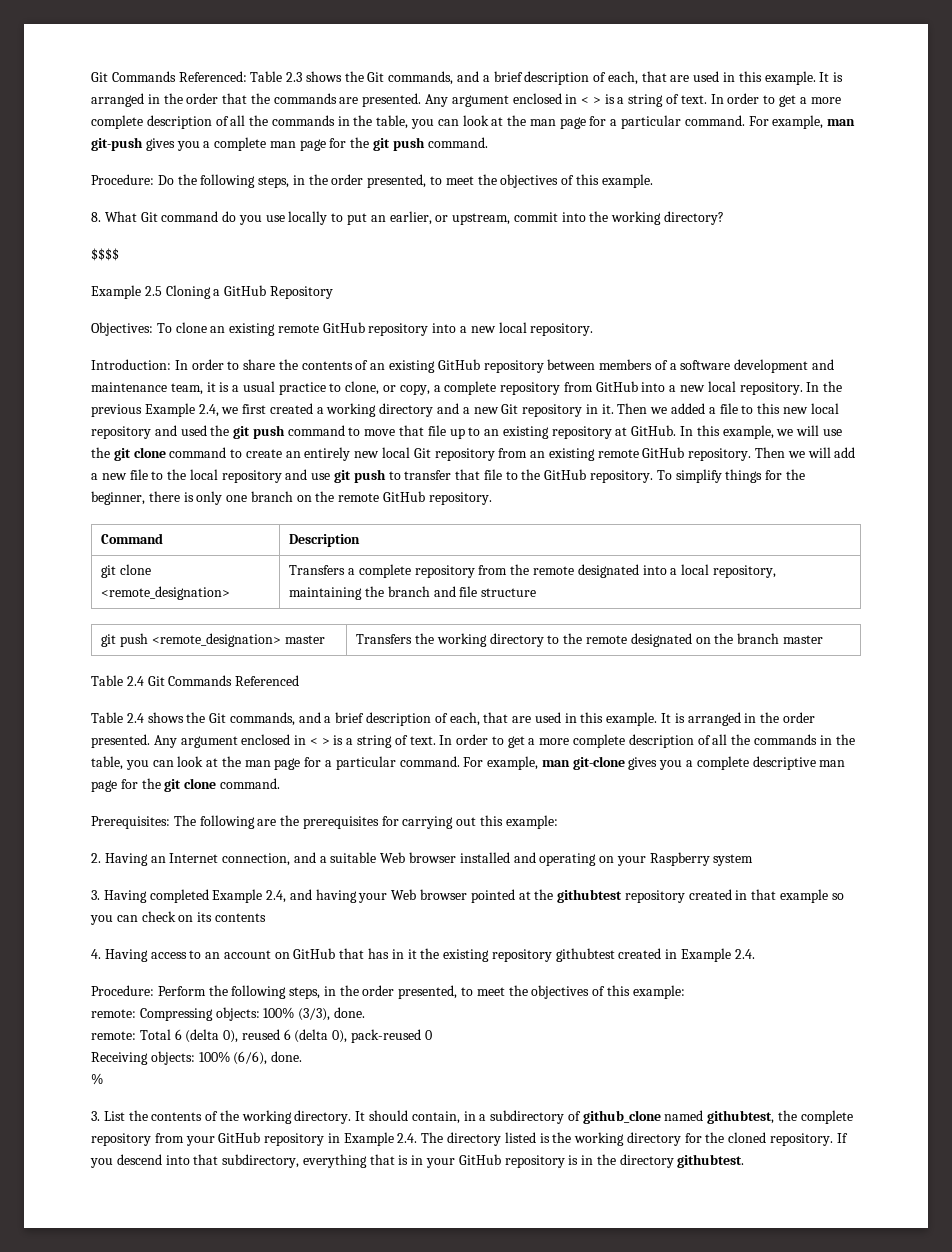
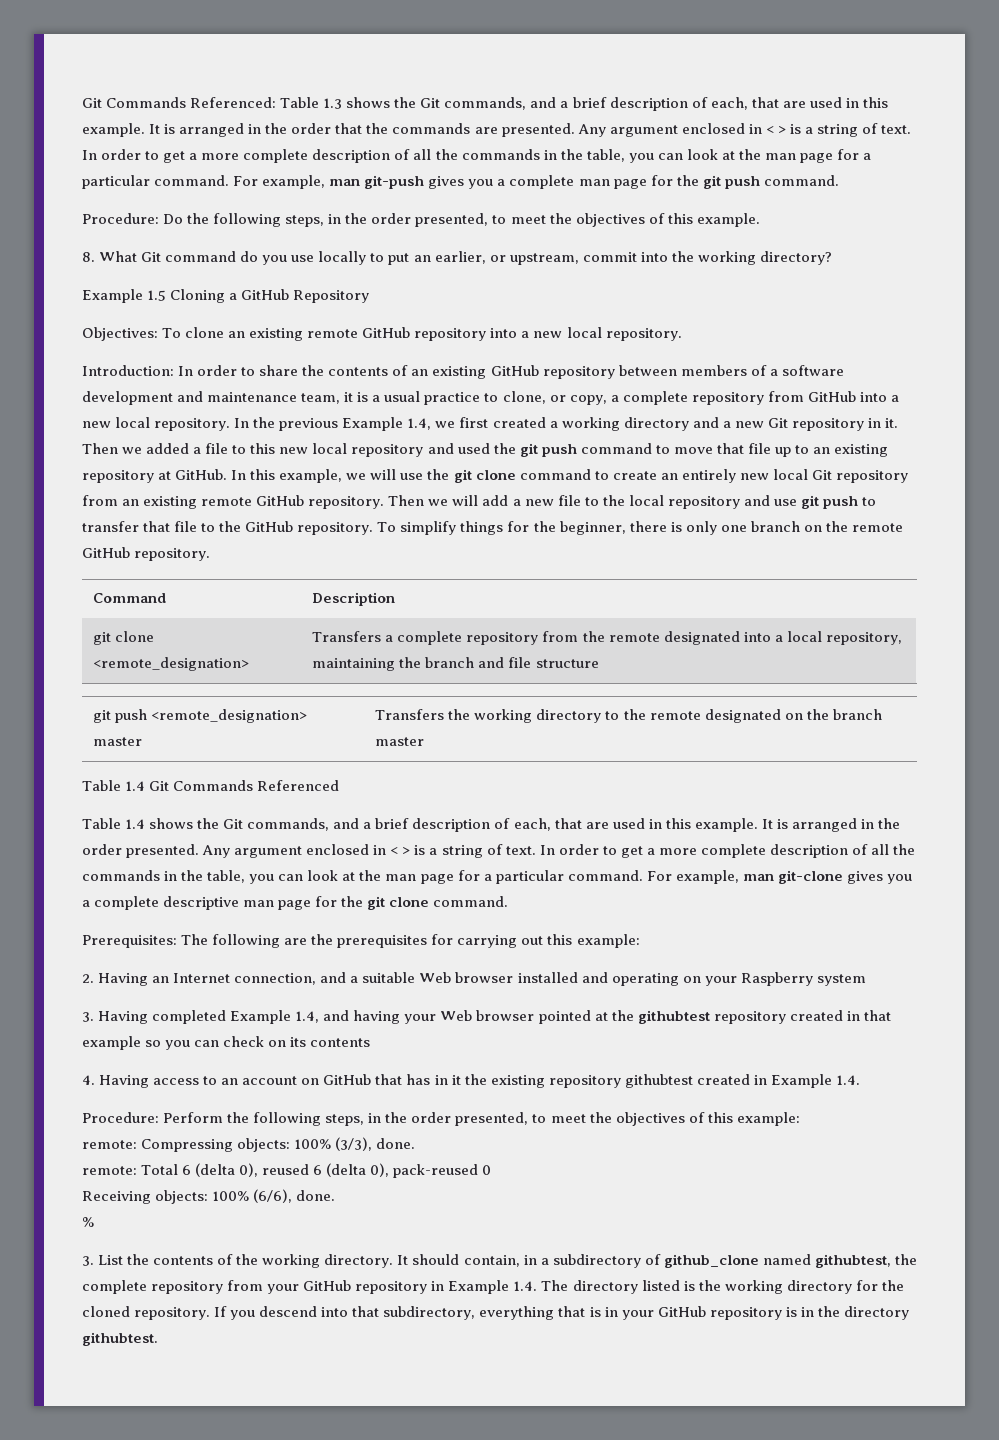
- Git Commands Referenced: Table 2.3 shows the Git commands, and a brief description of each, that are used in this example.
+ Git Commands Referenced: Table 1.3 shows the Git commands, and a brief description of each, that are used in this example.
- $$$$
- Example 2.5 Cloning a GitHub Repository
+ Example 1.5 Cloning a GitHub Repository
- In the previous Example 2.4, we first created a working directory and a new Git repository in it.
+ In the previous Example 1.4, we first created a working directory and a new Git repository in it.
- Table 2.4 Git Commands Referenced
+ Table 1.4 Git Commands Referenced
- Table 2.4 shows the Git commands, and a brief description of each, that are used in this example.
+ Table 1.4 shows the Git commands, and a brief description of each, that are used in this example.
- 3. Having completed Example 2.4, and having your Web browser pointed at the githubtest repository created in that example so you can check on its contents
+ 3. Having completed Example 1.4, and having your Web browser pointed at the githubtest repository created in that example so you can check on its contents
- 4. Having access to an account on GitHub that has in it the existing repository githubtest created in Example 2.4.
+ 4. Having access to an account on GitHub that has in it the existing repository githubtest created in Example 1.4.
- It should contain, in a subdirectory of github_clone named githubtest, the complete repository from your GitHub repository in Example 2.4. The directory listed is the working directory for the cloned repository.
+ It should contain, in a subdirectory of github_clone named githubtest, the complete repository from your GitHub repository in Example 1.4. The directory listed is the working directory for the cloned repository.

